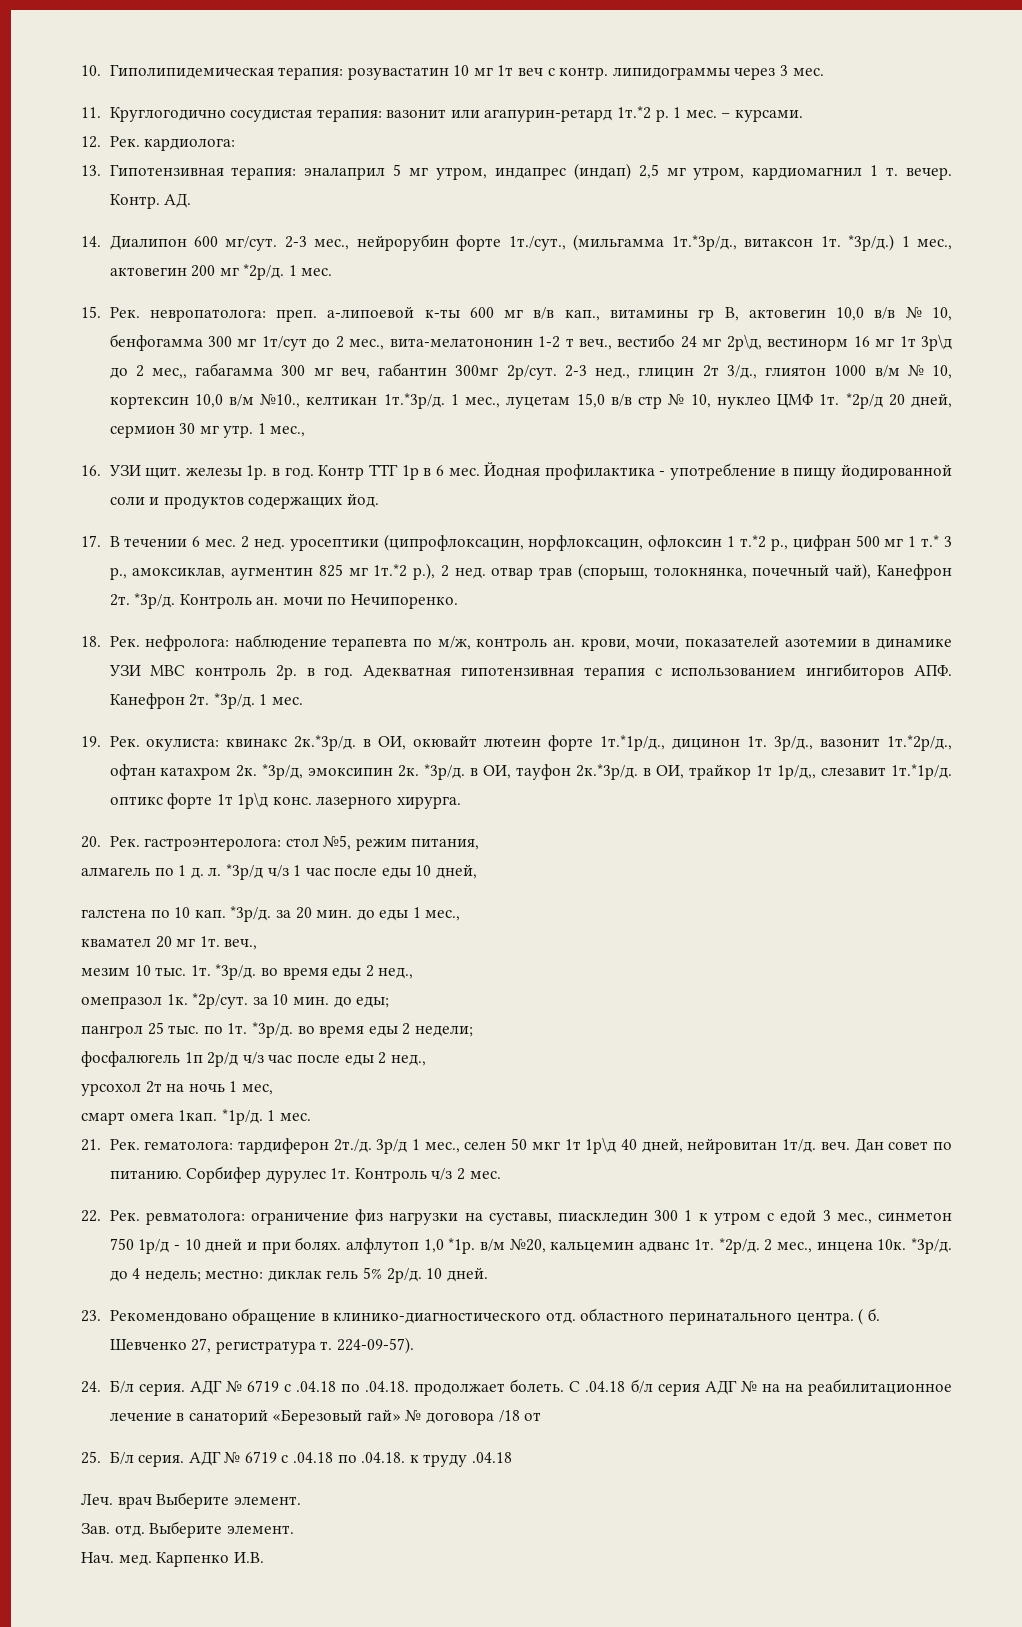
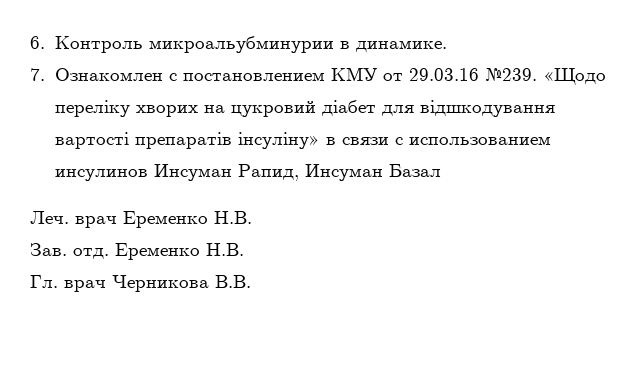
- 10. Гиполипидемическая терапия: розувастатин 10 мг 1т веч с контр. липидограммы через 3 мес.
- 11. Круглогодично сосудистая терапия: вазонит или агапурин-ретард 1т.*2 р. 1 мес. – курсами.
- 12. Рек. кардиолога:
- 13. Гипотензивная терапия: эналаприл 5 мг утром, индапрес (индап) 2,5 мг утром, кардиомагнил 1 т. вечер. Контр. АД.
- 14. Диалипон 600 мг/сут. 2-3 мес., нейрорубин форте 1т./сут., (мильгамма 1т.*3р/д., витаксон 1т. *3р/д.) 1 мес., актовегин 200 мг *2р/д. 1 мес.
- 15. Рек. невропатолога: преп. а-липоевой к-ты 600 мг в/в кап., витамины гр В, актовегин 10,0 в/в № 10, бенфогамма 300 мг 1т/сут до 2 мес., вита-мелатононин 1-2 т веч., вестибо 24 мг 2р\д, вестинорм 16 мг 1т 3р\д до 2 мес,, габагамма 300 мг веч, габантин 300мг 2р/сут. 2-3 нед., глицин 2т 3/д., глиятон 1000 в/м № 10, кортексин 10,0 в/м №10., келтикан 1т.*3р/д. 1 мес., луцетам 15,0 в/в стр № 10, нуклео ЦМФ 1т. *2р/д 20 дней, сермион 30 мг утр. 1 мес.,
- 16. УЗИ щит. железы 1р. в год. Контр ТТГ 1р в 6 мес. Йодная профилактика - употребление в пищу йодированной соли и продуктов содержащих йод.
- 17. В течении 6 мес. 2 нед. уросептики (ципрофлоксацин, норфлоксацин, офлоксин 1 т.*2 р., цифран 500 мг 1 т.* 3 р., амоксиклав, аугментин 825 мг 1т.*2 р.), 2 нед. отвар трав (спорыш, толокнянка, почечный чай), Канефрон 2т. *3р/д. Контроль ан. мочи по Нечипоренко.
- 18. Рек. нефролога: наблюдение терапевта по м/ж, контроль ан. крови, мочи, показателей азотемии в динамике УЗИ МВС контроль 2р. в год. Адекватная гипотензивная терапия с использованием ингибиторов АПФ. Канефрон 2т. *3р/д. 1 мес.
- 19. Рек. окулиста: квинакс 2к.*3р/д. в ОИ, окювайт лютеин форте 1т.*1р/д., дицинон 1т. 3р/д., вазонит 1т.*2р/д., офтан катахром 2к. *3р/д, эмоксипин 2к. *3р/д. в ОИ, тауфон 2к.*3р/д. в ОИ, трайкор 1т 1р/д,, слезавит 1т.*1р/д. оптикс форте 1т 1р\д конс. лазерного хирурга.
- 20. Рек. гастроэнтеролога: стол №5, режим питания,
- алмагель по 1 д. л. *3р/д ч/з 1 час после еды 10 дней,
- галстена по 10 кап. *3р/д. за 20 мин. до еды 1 мес.,
- квамател 20 мг 1т. веч.,
- мезим 10 тыс. 1т. *3р/д. во время еды 2 нед.,
- омепразол 1к. *2р/сут. за 10 мин. до еды;
- пангрол 25 тыс. по 1т. *3р/д. во время еды 2 недели;
- фосфалюгель 1п 2р/д ч/з час после еды 2 нед.,
- урсохол 2т на ночь 1 мес,
- смарт омега 1кап. *1р/д. 1 мес.
- 21. Рек. гематолога: тардиферон 2т./д. 3р/д 1 мес., селен 50 мкг 1т 1р\д 40 дней, нейровитан 1т/д. веч. Дан совет по питанию. Сорбифер дурулес 1т. Контроль ч/з 2 мес.
- 22. Рек. ревматолога: ограничение физ нагрузки на суставы, пиаскледин 300 1 к утром с едой 3 мес., синметон 750 1р/д - 10 дней и при болях. алфлутоп 1,0 *1р. в/м №20, кальцемин адванс 1т. *2р/д. 2 мес., инцена 10к. *3р/д. до 4 недель; местно: диклак гель 5% 2р/д. 10 дней.
- 23. Рекомендовано обращение в клинико-диагностического отд. областного перинатального центра. ( б. Шевченко 27, регистратура т. 224-09-57).
- 24. Б/л серия. АДГ № 6719 с .04.18 по .04.18. продолжает болеть. С .04.18 б/л серия АДГ № на на реабилитационное лечение в санаторий «Березовый гай» № договора /18 от
- 25. Б/л серия. АДГ № 6719 с .04.18 по .04.18. к труду .04.18
+ 6. Контроль микроальубминурии в динамике.
+ 7. Ознакомлен с постановлением КМУ от 29.03.16 №239. «Щодо переліку хворих на цукровий діабет для відшкодування вартості препаратів інсуліну» в связи с использованием инсулинов Инсуман Рапид, Инсуман Базал
- Леч. врач Выберите элемент.
+ Леч. врач Еременко Н.В.
- Зав. отд. Выберите элемент.
- Нач. мед. Карпенко И.В.
+ Зав. отд. Еременко Н.В.
+ Гл. врач Черникова В.В.

